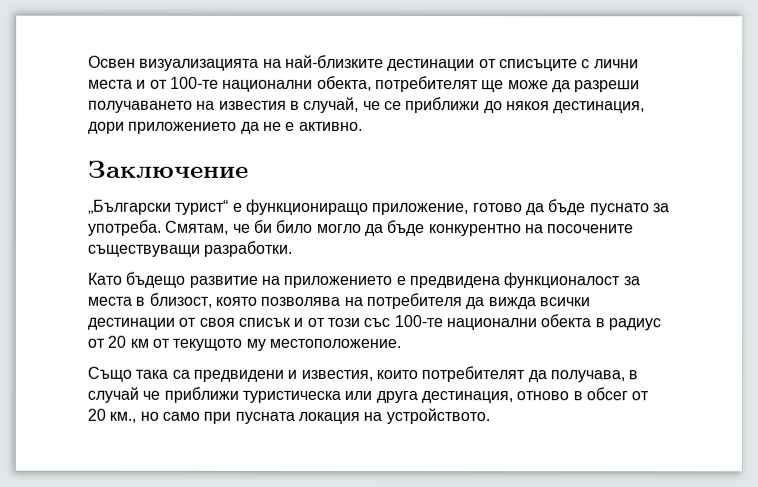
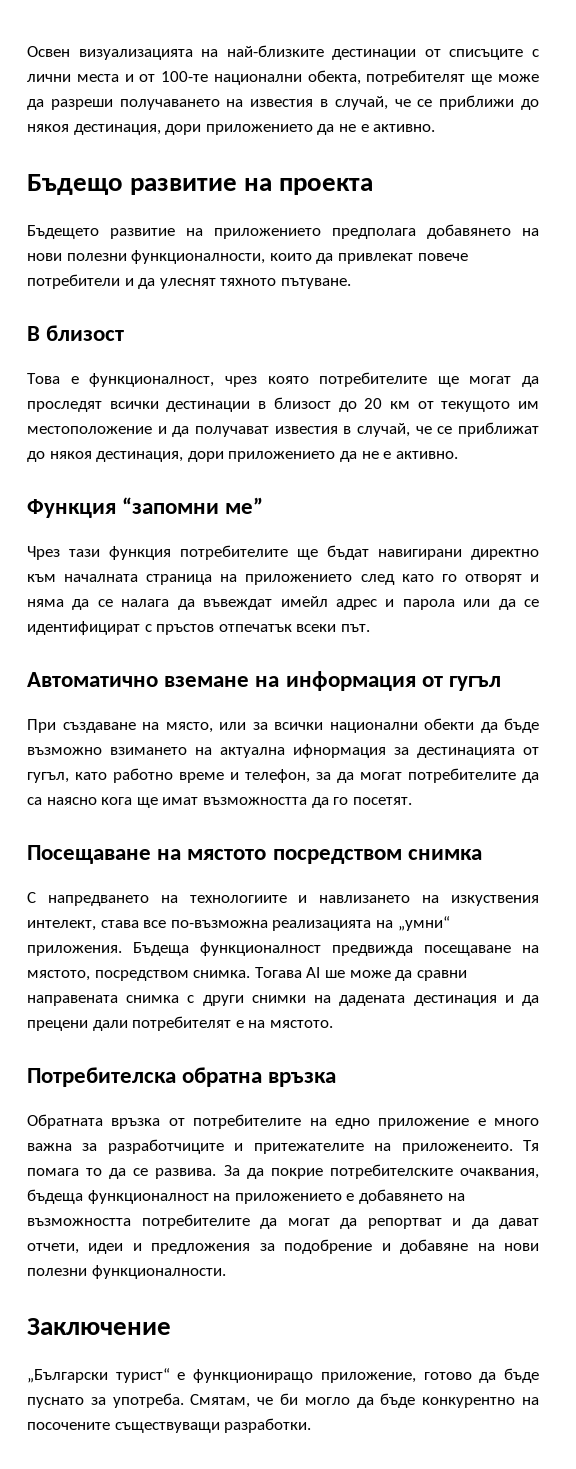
+ Бъдещо развитие на проекта
+ Бъдещето развитие на приложението предполага добавянето на нови полезни функционалности, които да привлекат повече потребители и да улеснят тяхното пътуване.
+ В близост
+ Това е функционалност, чрез която потребителите ще могат да проследят всички дестинации в близост до 20 км от текущото им местоположение и да получават известия в случай, че се приближат до някоя дестинация, дори приложението да не е активно.
+ Функция “запомни ме”
+ Чрез тази функция потребителите ще бъдат навигирани директно към началната страница на приложението след като го отворят и няма да се налага да въвеждат имейл адрес и парола или да се идентифицират с пръстов отпечатък всеки път.
+ Автоматично вземане на информация от гугъл
+ При създаване на място, или за всички национални обекти да бъде възможно взимането на актуална ифнормация за дестинацията от гугъл, като работно време и телефон, за да могат потребителите да са наясно кога ще имат възможността да го посетят.
+ Посещаване на мястото посредством снимка
+ С напредването на технологиите и навлизането на изкуствения интелект, става все по-възможна реализацията на „умни“ приложения. Бъдеща функционалност предвижда посещаване на мястото, посредством снимка. Тогава AI ше може да сравни направената снимка с други снимки на дадената дестинация и да прецени дали потребителят е на мястото.
+ Потребителска обратна връзка
+ Обратната връзка от потребителите на едно приложение е много важна за разработчиците и притежателите на приложенеито. Тя помага то да се развива. За да покрие потребителските очаквания, бъдеща функционалност на приложението е добавянето на възможността потребителите да могат да репортват и да дават отчети, идеи и предложения за подобрение и добавяне на нови полезни функционалности.
- Смятам, че би било могло да бъде конкурентно на посочените съществуващи разработки.
+ Смятам, че би могло да бъде конкурентно на посочените съществуващи разработки.
- Като бъдещо развитие на приложението е предвидена функционалост за места в близост, която позволява на потребителя да вижда всички дестинации от своя списък и от този със 100-те национални обекта в радиус от 20 км от текущото му местоположение.
- Също така са предвидени и известия, които потребителят да получава, в случай че приближи туристическа или друга дестинация, отново в обсег от 20 км., но само при пусната локация на устройството.

